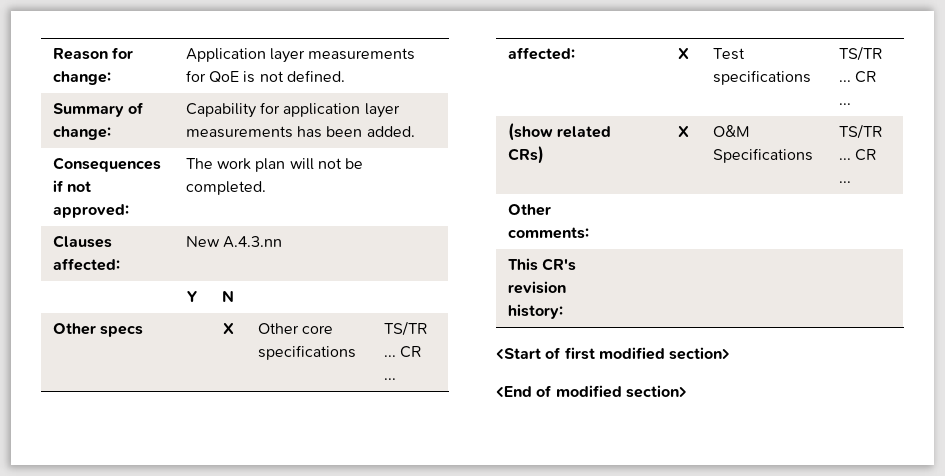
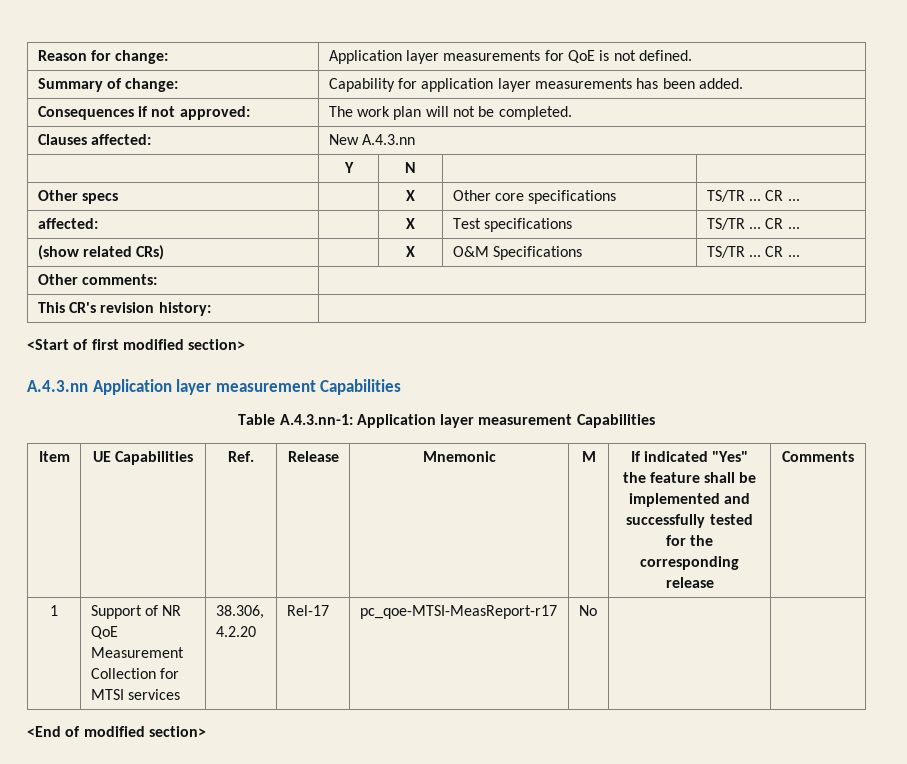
+ A.4.3.nn Application layer measurement Capabilities
+ Table A.4.3.nn-1: Application layer measurement Capabilities
+ Item | UE Capabilities | Ref. | Release | Mnemonic | M | If indicated "Yes" the feature shall be implemented and successfully tested for the corresponding release | Comments
+ 1 | Support of NR QoE Measurement Collection for MTSI services | 38.306, 4.2.20 | Rel-17 | pc_qoe-MTSI-MeasReport-r17 | No | |

